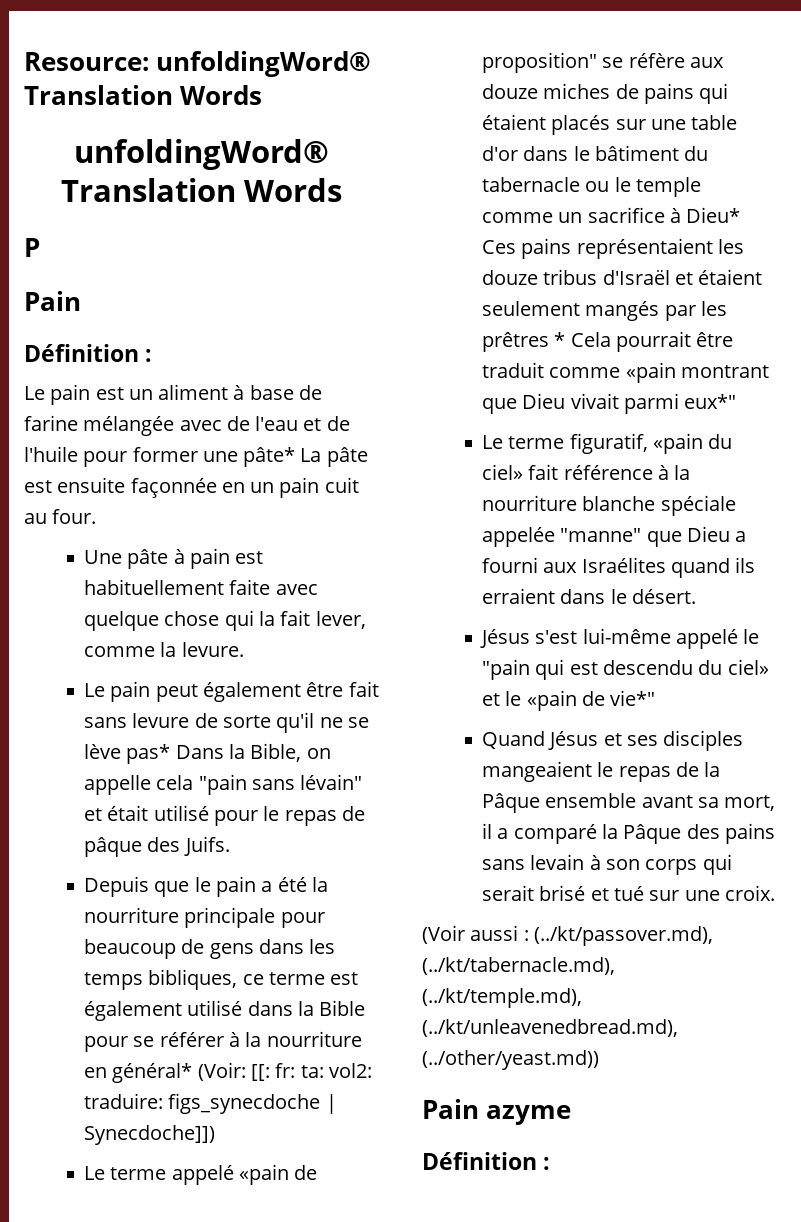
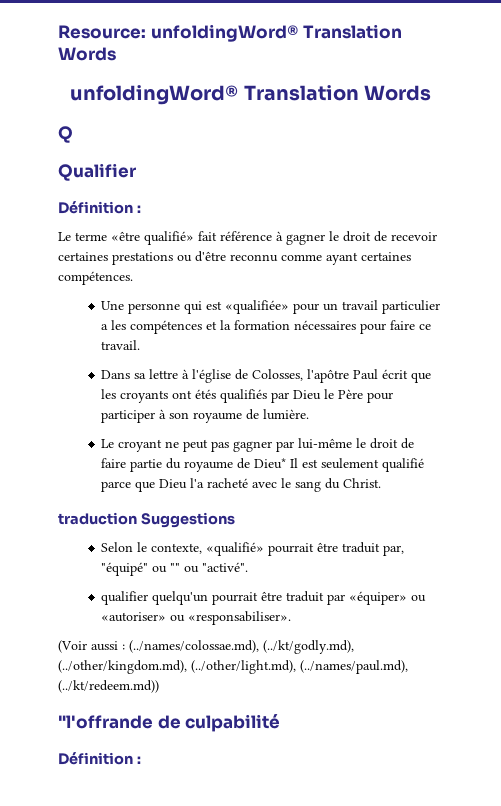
- P
- Pain
+ Q
+ Qualifier
- Le pain est un aliment à base de farine mélangée avec de l'eau et de l'huile pour former une pâte* La pâte est ensuite façonnée en un pain cuit au four.
- Une pâte à pain est habituellement faite avec quelque chose qui la fait lever, comme la levure.
- Le pain peut également être fait sans levure de sorte qu'il ne se lève pas* Dans la Bible, on appelle cela "pain sans lévain" et était utilisé pour le repas de pâque des Juifs.
- Depuis que le pain a été la nourriture principale pour beaucoup de gens dans les temps bibliques, ce terme est également utilisé dans la Bible pour se référer à la nourriture en général* (Voir: [[: fr: ta: vol2: traduire: figs_synecdoche | Synecdoche]])
- Le terme appelé «pain de proposition" se réfère aux douze miches de pains qui étaient placés sur une table d'or dans le bâtiment du tabernacle ou le temple comme un sacrifice à Dieu* Ces pains représentaient les douze tribus d'Israël et étaient seulement mangés par les prêtres * Cela pourrait être traduit comme «pain montrant que Dieu vivait parmi eux*"
- Le terme figuratif, «pain du ciel» fait référence à la nourriture blanche spéciale appelée "manne" que Dieu a fourni aux Israélites quand ils erraient dans le désert.
- Jésus s'est lui-même appelé le "pain qui est descendu du ciel» et le «pain de vie*"
- Quand Jésus et ses disciples mangeaient le repas de la Pâque ensemble avant sa mort, il a comparé la Pâque des pains sans levain à son corps qui serait brisé et tué sur une croix.
- (Voir aussi : (../kt/passover.md), (../kt/tabernacle.md), (../kt/temple.md), (../kt/unleavenedbread.md), (../other/yeast.md))
- Pain azyme
+ Le terme «être qualifié» fait référence à gagner le droit de recevoir certaines prestations ou d'être reconnu comme ayant certaines compétences.
+ Une personne qui est «qualifiée» pour un travail particulier a les compétences et la formation nécessaires pour faire ce travail.
+ Dans sa lettre à l'église de Colosses, l'apôtre Paul écrit que les croyants ont étés qualifiés par Dieu le Père pour participer à son royaume de lumière.
+ Le croyant ne peut pas gagner par lui-même le droit de faire partie du royaume de Dieu* Il est seulement qualifié parce que Dieu l'a racheté avec le sang du Christ.
+ traduction Suggestions
+ Selon le contexte, «qualifié» pourrait être traduit par, "équipé" ou "" ou "activé".
+ qualifier quelqu'un pourrait être traduit par «équiper» ou «autoriser» ou «responsabiliser».
+ (Voir aussi : (../names/colossae.md), (../kt/godly.md), (../other/kingdom.md), (../other/light.md), (../names/paul.md), (../kt/redeem.md))
+ "l'offrande de culpabilité

